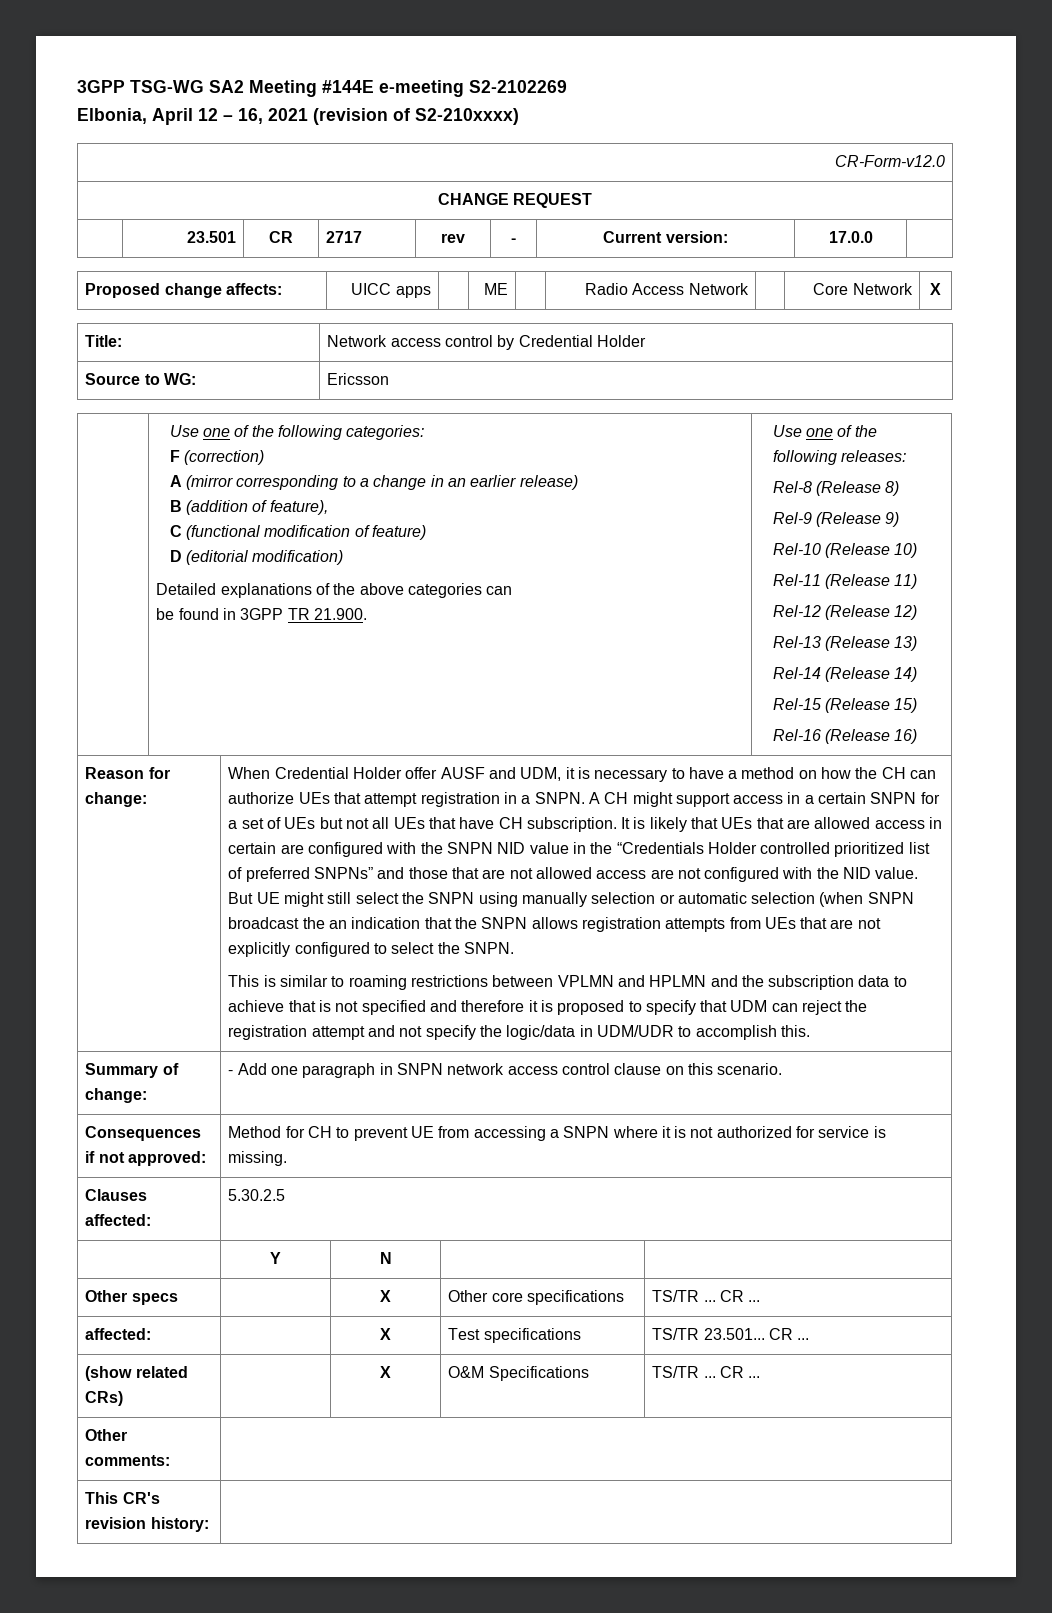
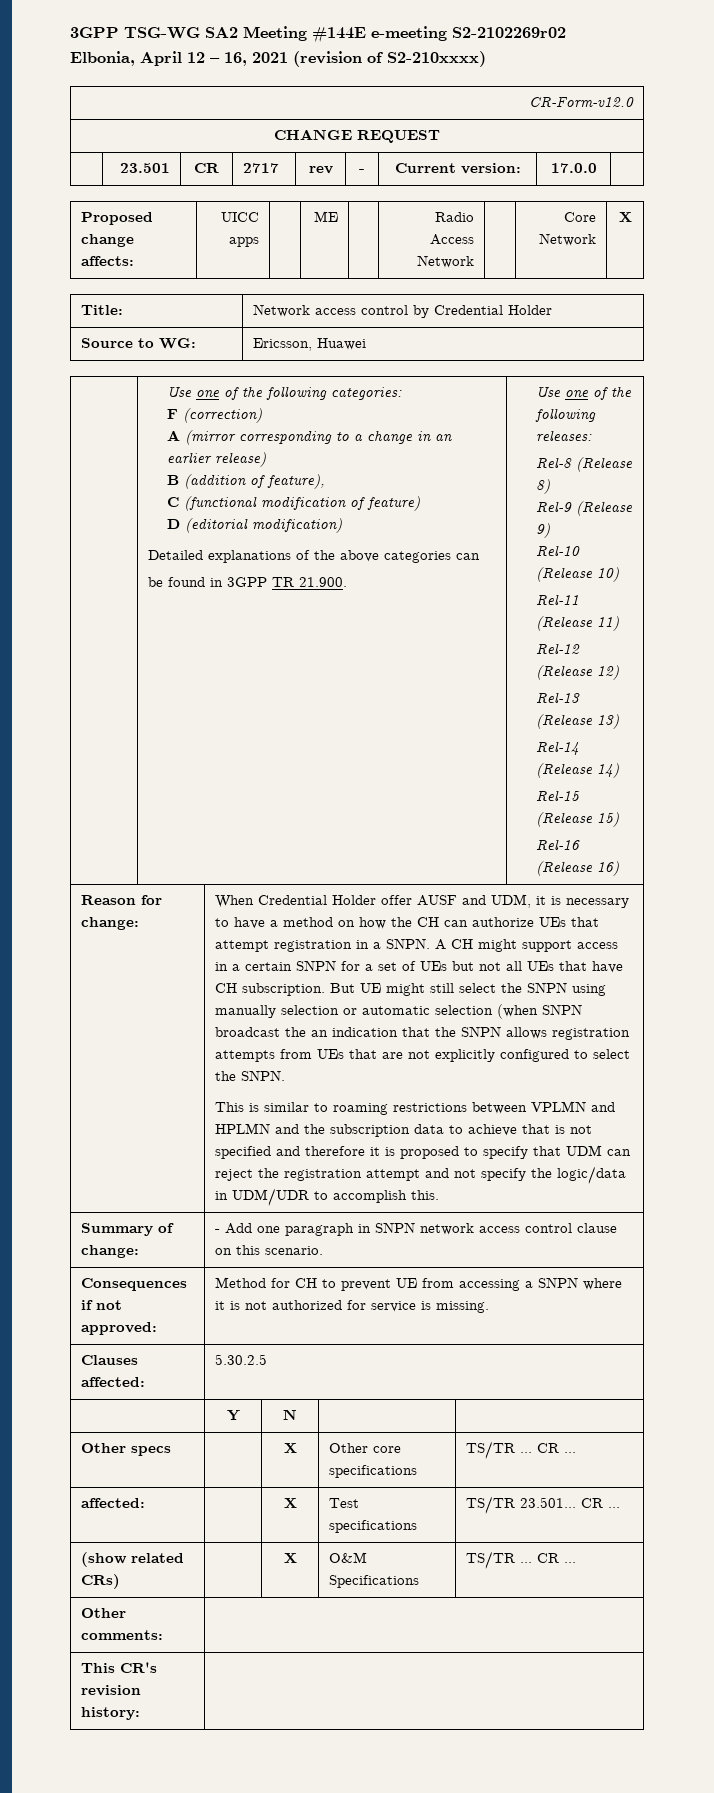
- 3GPP TSG-WG SA2 Meeting #144E e-meeting S2-2102269
+ 3GPP TSG-WG SA2 Meeting #144E e-meeting S2-2102269r02
- Source to WG: | Ericsson
+ Source to WG: | Ericsson, Huawei
- It is likely that UEs that are allowed access in certain are configured with the SNPN NID value in the “Credentials Holder controlled prioritized list of preferred SNPNs” and those that are not allowed access are not configured with the NID value.

